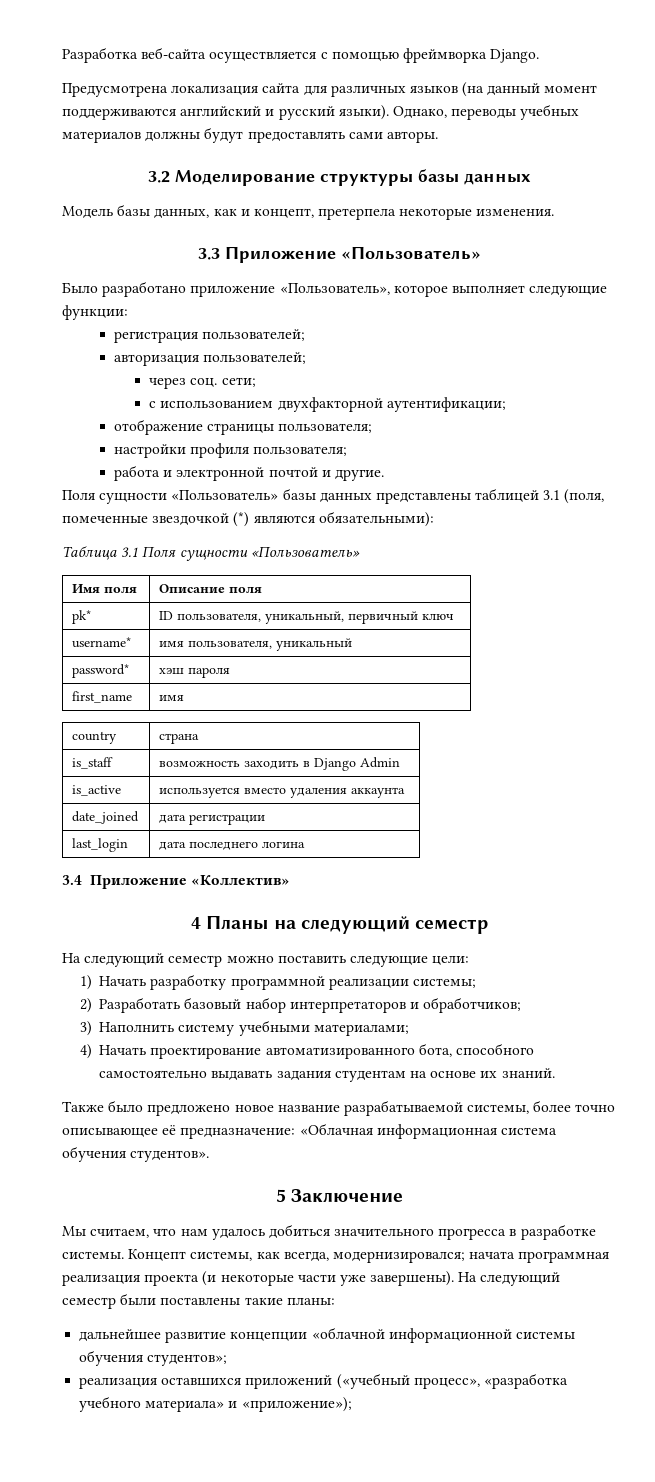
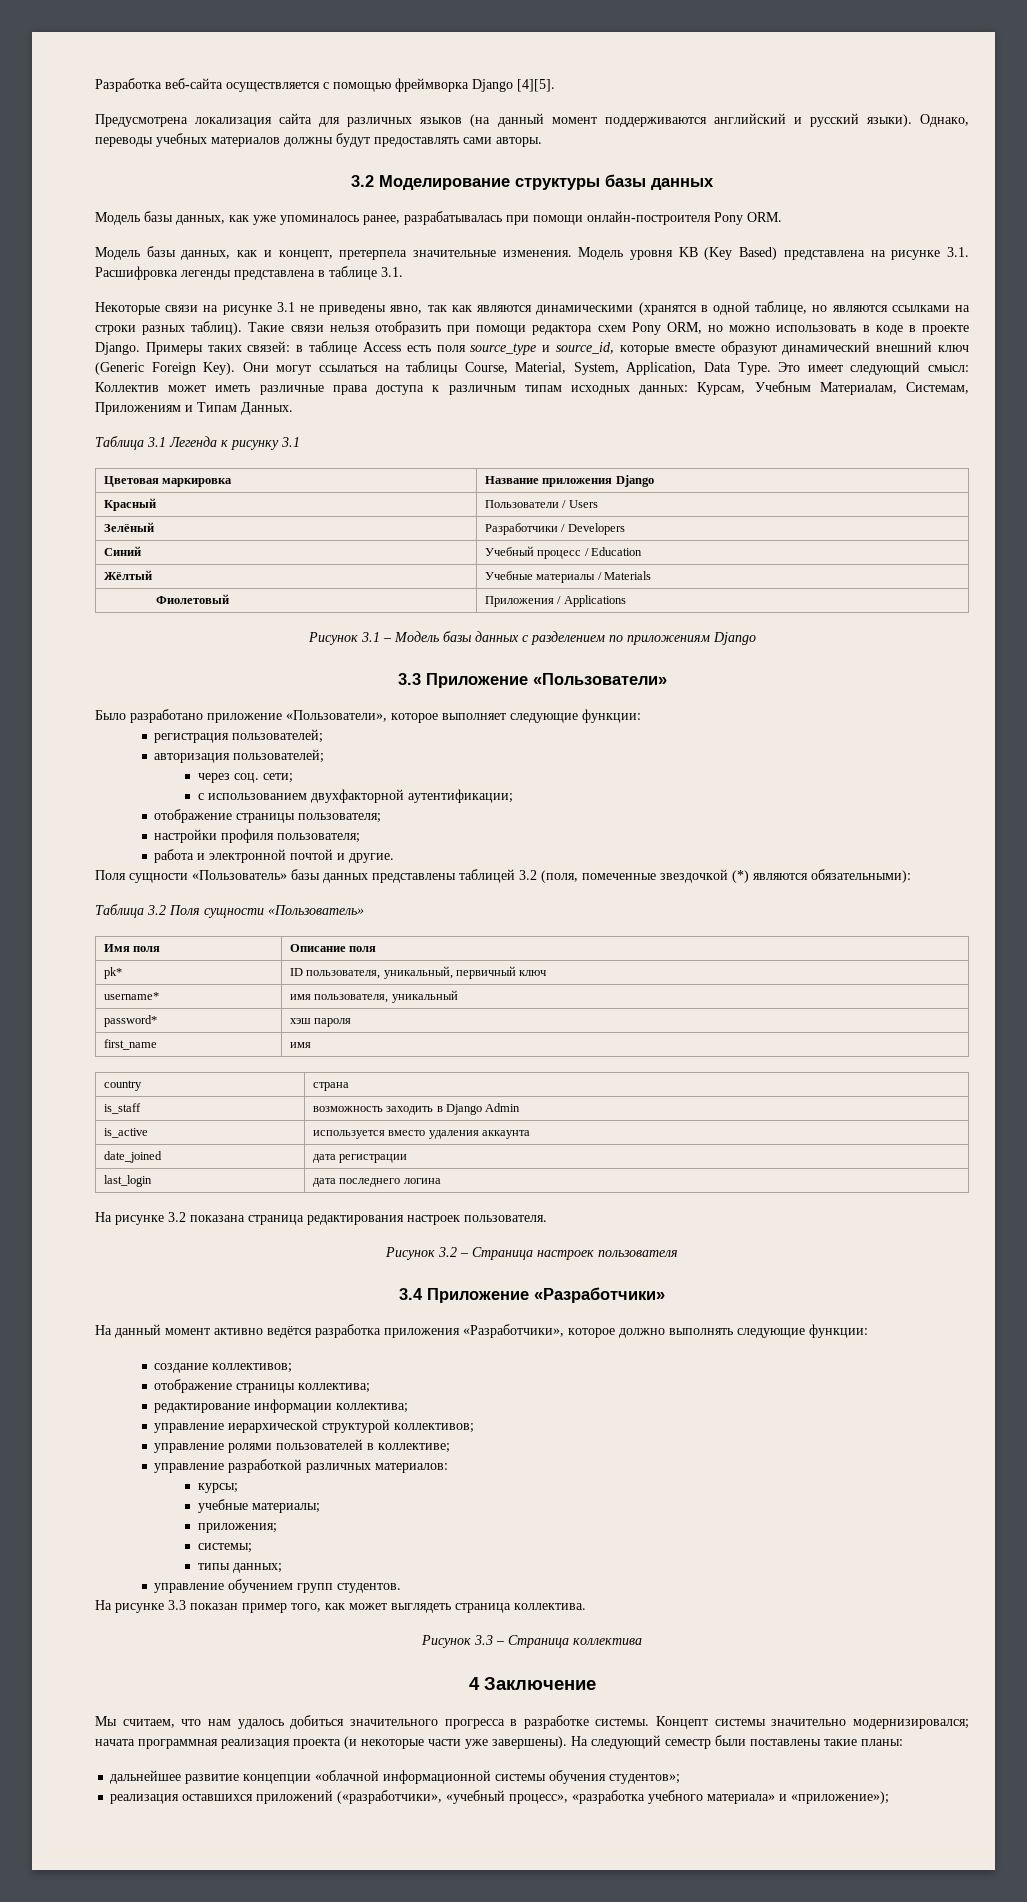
- Разработка веб-сайта осуществляется с помощью фреймворка Django.
+ Разработка веб-сайта осуществляется с помощью фреймворка Django [4][5].
+ Модель базы данных, как уже упоминалось ранее, разрабатывалась при помощи онлайн-построителя Pony ORM.
- Модель базы данных, как и концепт, претерпела некоторые изменения.
+ Модель базы данных, как и концепт, претерпела значительные изменения. Модель уровня KB (Key Based) представлена на рисунке 3.1. Расшифровка легенды представлена в таблице 3.1.
+ Некоторые связи на рисунке 3.1 не приведены явно, так как являются динамическими (хранятся в одной таблице, но являются ссылками на строки разных таблиц). Такие связи нельзя отобразить при помощи редактора схем Pony ORM, но можно использовать в коде в проекте Django. Примеры таких связей: в таблице Access есть поля source_type и source_id, которые вместе образуют динамический внешний ключ (Generic Foreign Key). Они могут ссылаться на таблицы Course, Material, System, Application, Data Type. Это имеет следующий смысл: Коллектив может иметь различные права доступа к различным типам исходных данных: Курсам, Учебным Материалам, Системам, Приложениям и Типам Данных.
+ Таблица 3.1 Легенда к рисунку 3.1
+ Цветовая маркировка | Название приложения Django
+ Красный | Пользователи / Users
+ Зелёный | Разработчики / Developers
+ Синий | Учебный процесс / Education
+ Жёлтый | Учебные материалы / Materials
+ Фиолетовый | Приложения / Applications
+ Рисунок 3.1 – Модель базы данных с разделением по приложениям Django
- 3.3 Приложение «Пользователь»
+ 3.3 Приложение «Пользователи»
- Было разработано приложение «Пользователь», которое выполняет следующие функции:
+ Было разработано приложение «Пользователи», которое выполняет следующие функции:
- Поля сущности «Пользователь» базы данных представлены таблицей 3.1 (поля, помеченные звездочкой (*) являются обязательными):
+ Поля сущности «Пользователь» базы данных представлены таблицей 3.2 (поля, помеченные звездочкой (*) являются обязательными):
- Таблица 3.1 Поля сущности «Пользователь»
+ Таблица 3.2 Поля сущности «Пользователь»
- 3.4 Приложение «Коллектив»
- 4 Планы на следующий семестр
- На следующий семестр можно поставить следующие цели:
- 1) Начать разработку программной реализации системы;
- 2) Разработать базовый набор интерпретаторов и обработчиков;
- 3) Наполнить систему учебными материалами;
- 4) Начать проектирование автоматизированного бота, способного самостоятельно выдавать задания студентам на основе их знаний.
- Также было предложено новое название разрабатываемой системы, более точно описывающее её предназначение: «Облачная информационная система обучения студентов».
- 5 Заключение
+ На рисунке 3.2 показана страница редактирования настроек пользователя.
+ Рисунок 3.2 – Страница настроек пользователя
+ 3.4 Приложение «Разработчики»
+ На данный момент активно ведётся разработка приложения «Разработчики», которое должно выполнять следующие функции:
+ создание коллективов;
+ отображение страницы коллектива;
+ редактирование информации коллектива;
+ управление иерархической структурой коллективов;
+ управление ролями пользователей в коллективе;
+ управление разработкой различных материалов:
+ курсы;
+ учебные материалы;
+ приложения;
+ системы;
+ типы данных;
+ управление обучением групп студентов.
+ На рисунке 3.3 показан пример того, как может выглядеть страница коллектива.
+ Рисунок 3.3 – Страница коллектива
+ 4 Заключение
- Концепт системы, как всегда, модернизировался; начата программная реализация проекта (и некоторые части уже завершены).
+ Концепт системы значительно модернизировался; начата программная реализация проекта (и некоторые части уже завершены).
- реализация оставшихся приложений («учебный процесс», «разработка учебного материала» и «приложение»);
+ реализация оставшихся приложений («разработчики», «учебный процесс», «разработка учебного материала» и «приложение»);

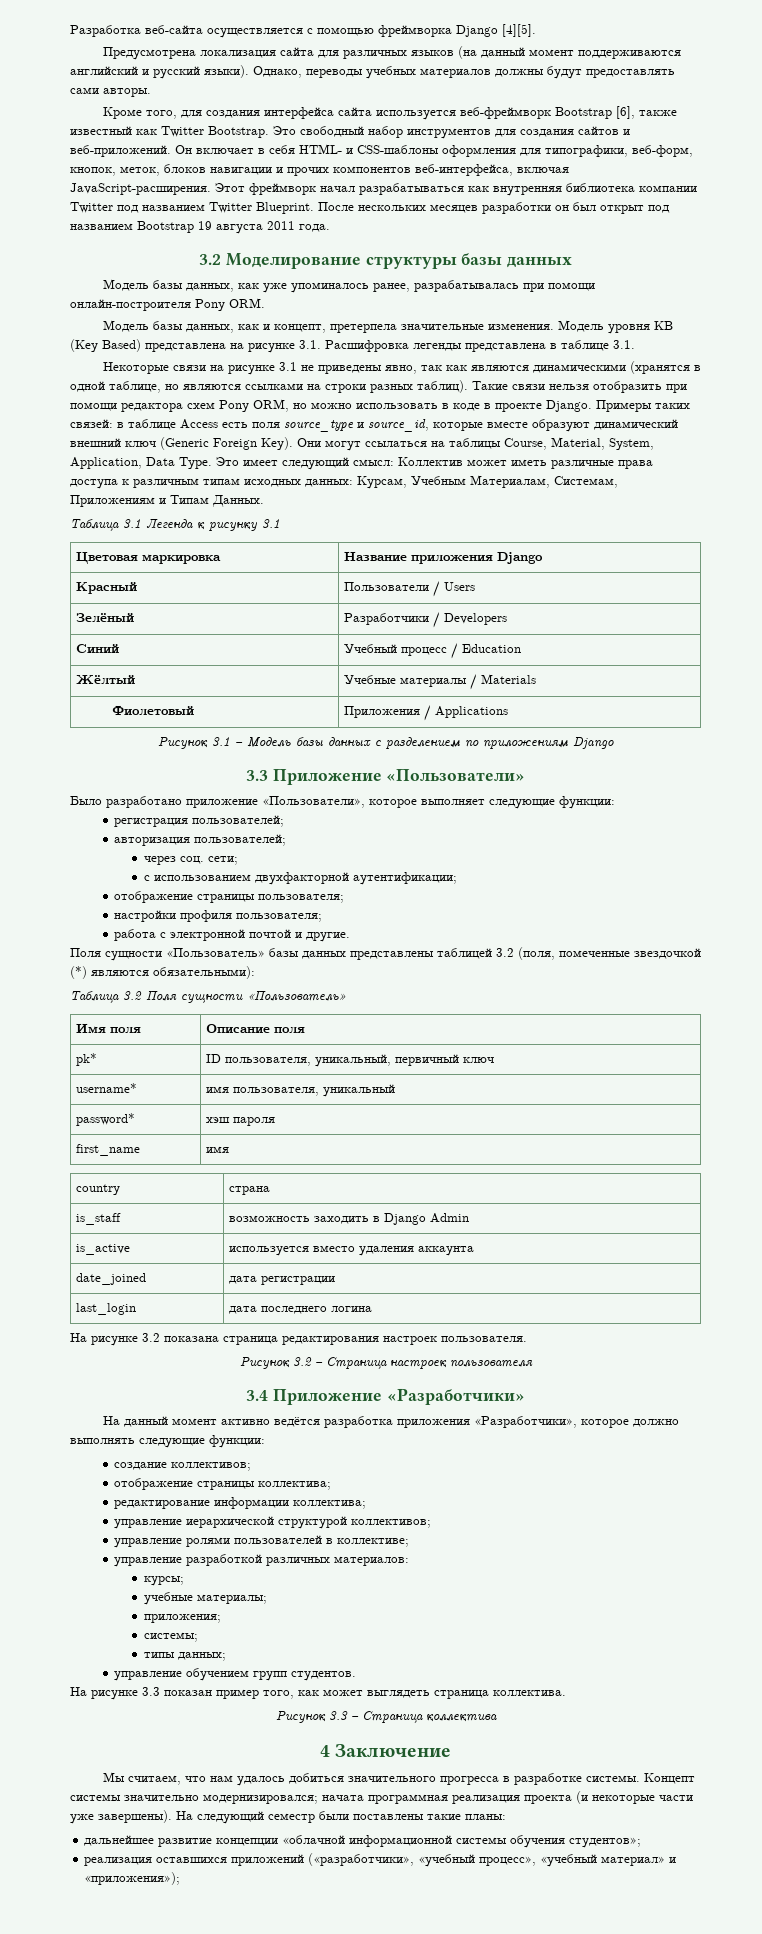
+ Кроме того, для создания интерфейса сайта используется веб-фреймворк Bootstrap [6], также известный как Twitter Bootstrap. Это свободный набор инструментов для создания сайтов и веб-приложений. Он включает в себя HTML- и CSS-шаблоны оформления для типографики, веб-форм, кнопок, меток, блоков навигации и прочих компонентов веб-интерфейса, включая JavaScript-расширения. Этот фреймворк начал разрабатываться как внутренняя библиотека компании Twitter под названием Twitter Blueprint. После нескольких месяцев разработки он был открыт под названием Bootstrap 19 августа 2011 года.
- работа и электронной почтой и другие.
+ работа с электронной почтой и другие.
- реализация оставшихся приложений («разработчики», «учебный процесс», «разработка учебного материала» и «приложение»);
+ реализация оставшихся приложений («разработчики», «учебный процесс», «учебный материал» и «приложения»);

